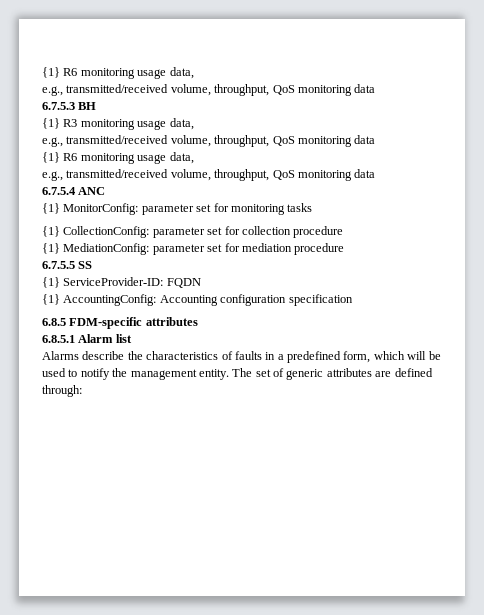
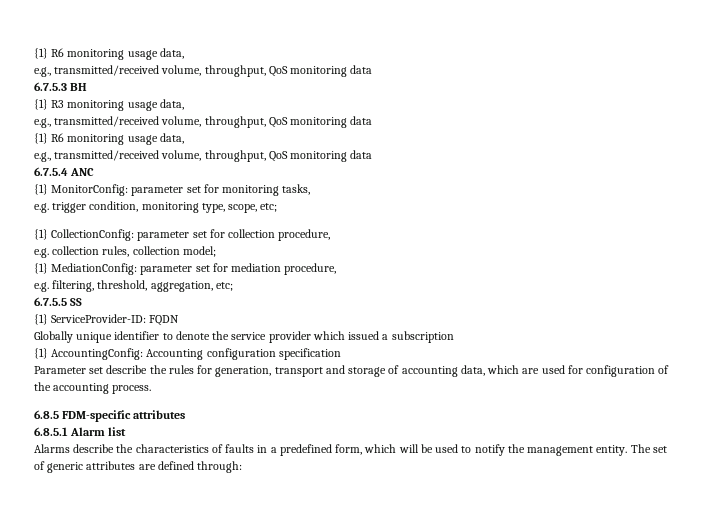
- {1} MonitorConfig: parameter set for monitoring tasks
+ {1} MonitorConfig: parameter set for monitoring tasks,
+ e.g. trigger condition, monitoring type, scope, etc;
- {1} CollectionConfig: parameter set for collection procedure
+ {1} CollectionConfig: parameter set for collection procedure,
+ e.g. collection rules, collection model;
- {1} MediationConfig: parameter set for mediation procedure
+ {1} MediationConfig: parameter set for mediation procedure,
+ e.g. filtering, threshold, aggregation, etc;
+ Globally unique identifier to denote the service provider which issued a subscription
+ Parameter set describe the rules for generation, transport and storage of accounting data, which are used for configuration of the accounting process.

